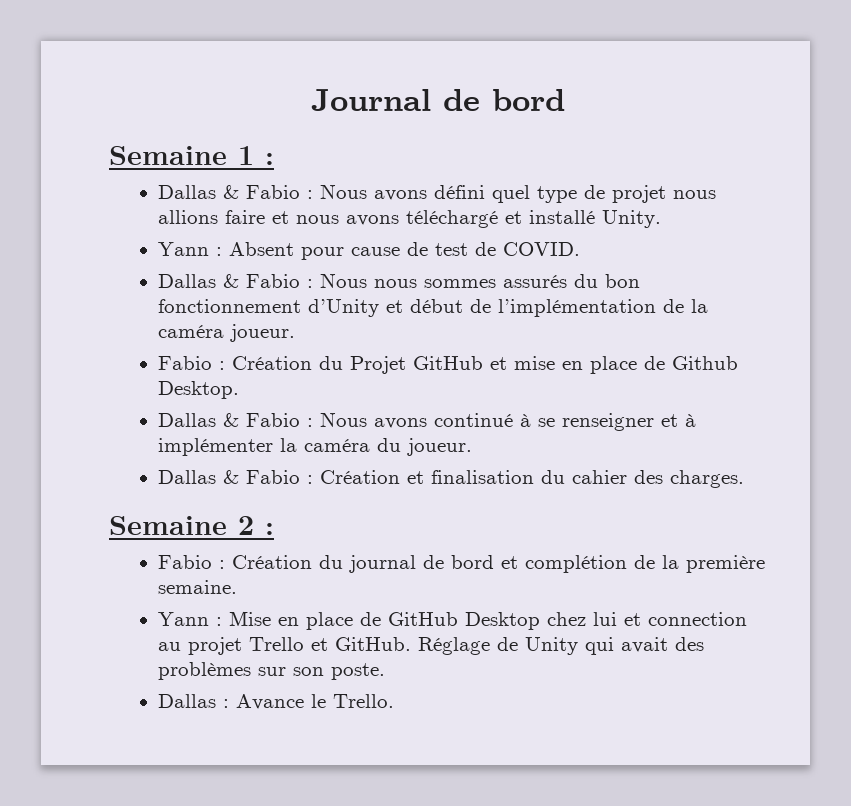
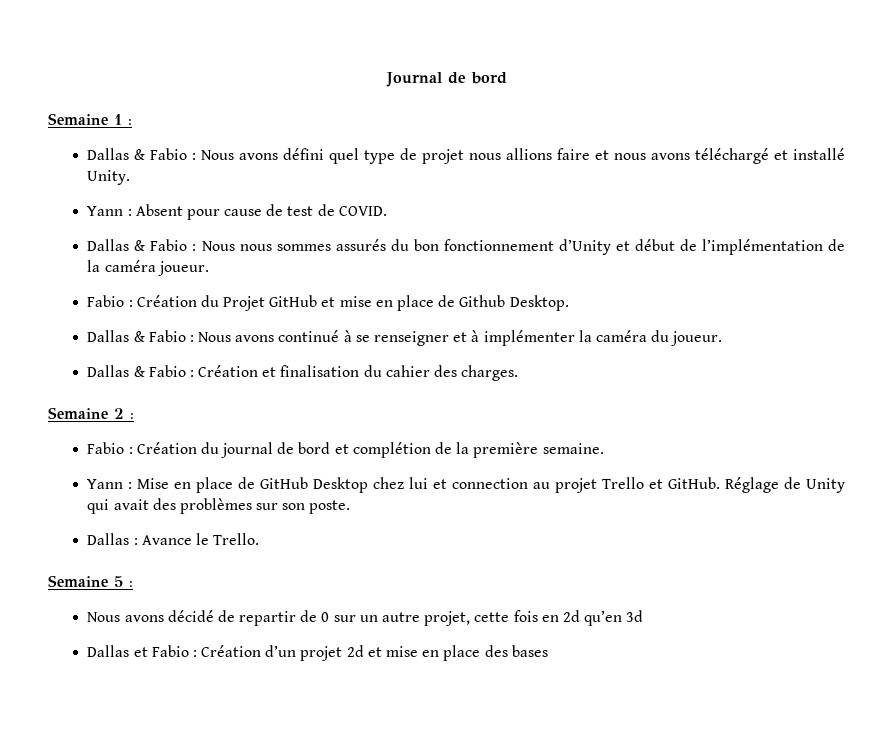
+ Semaine 5 :
+ Nous avons décidé de repartir de 0 sur un autre projet, cette fois en 2d qu’en 3d
+ Dallas et Fabio : Création d’un projet 2d et mise en place des bases

